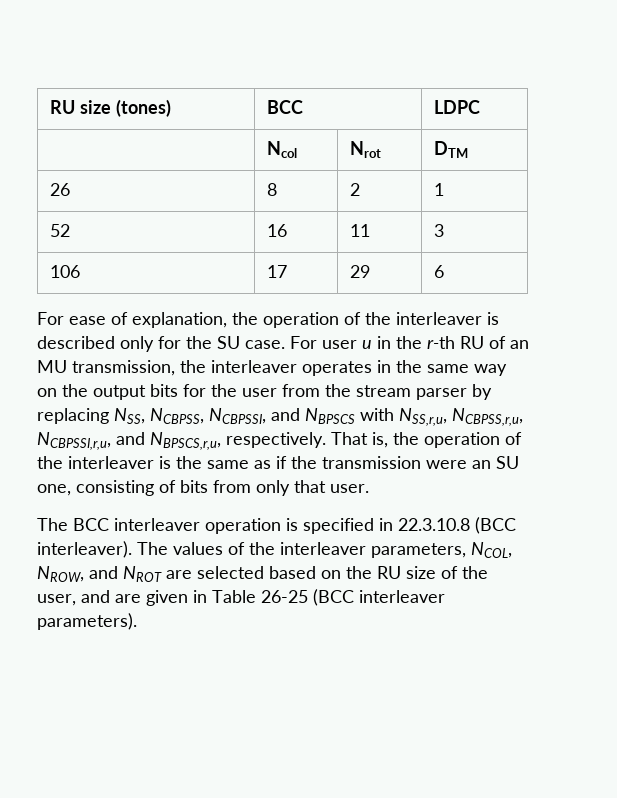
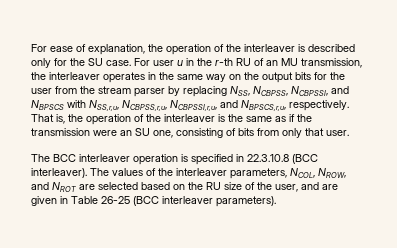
- RU size (tones) | BCC | LDPC
- | Ncol | Nrot | DTM
- 26 | 8 | 2 | 1
- 52 | 16 | 11 | 3
- 106 | 17 | 29 | 6

